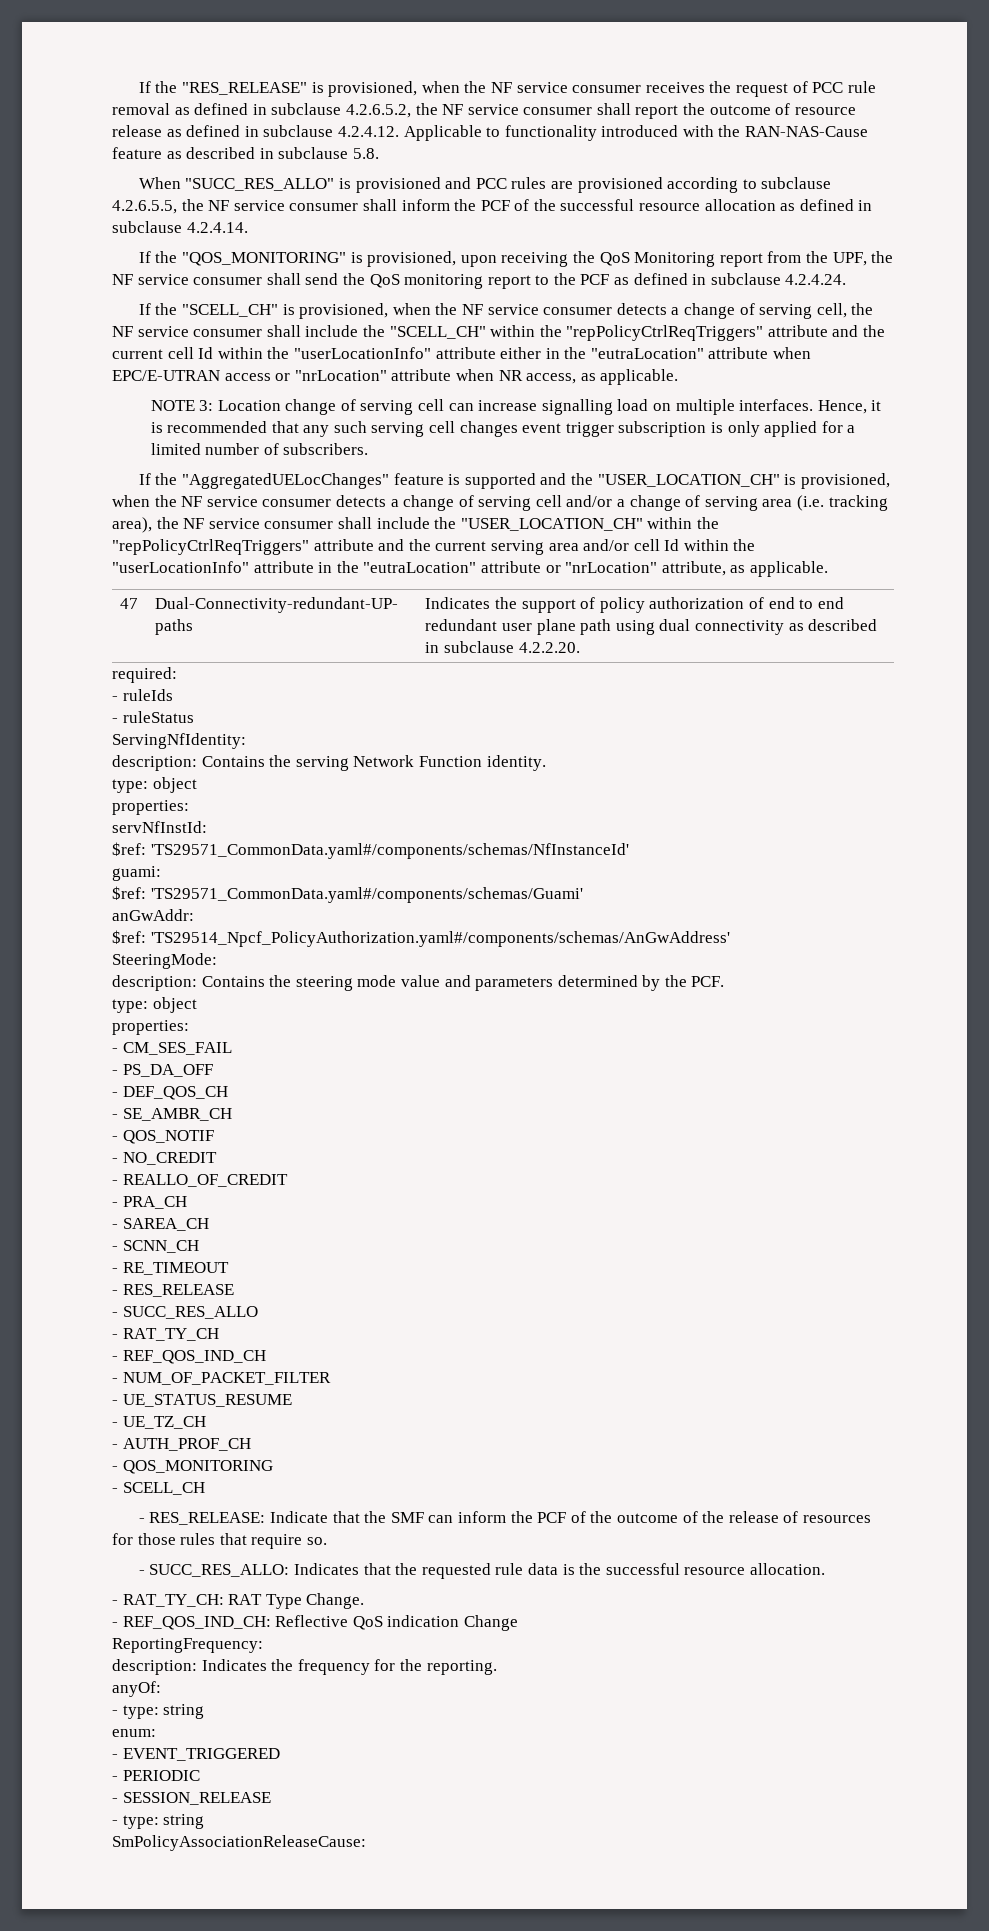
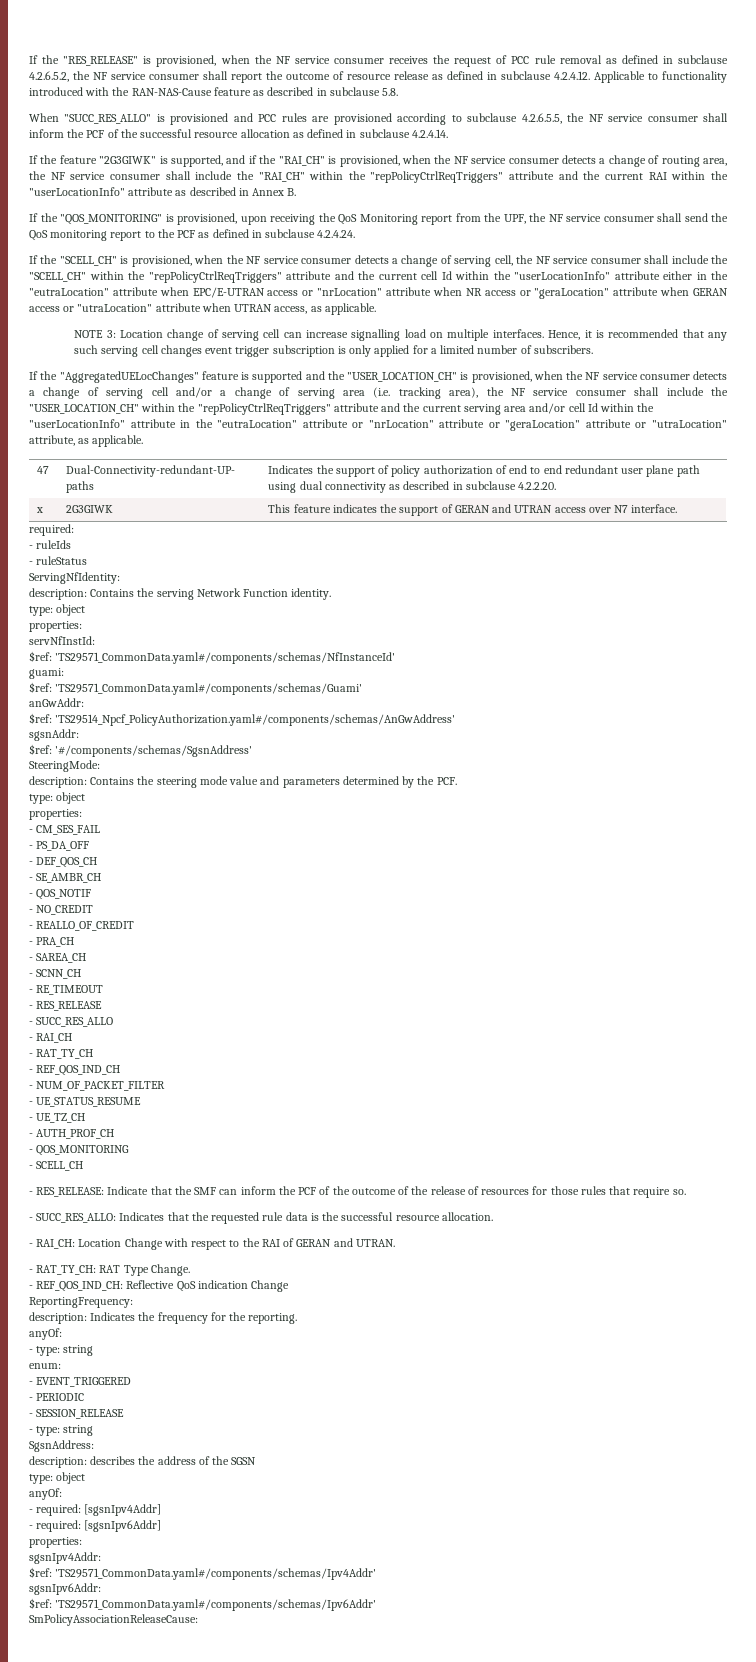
+ If the feature "2G3GIWK" is supported, and if the "RAI_CH" is provisioned, when the NF service consumer detects a change of routing area, the NF service consumer shall include the "RAI_CH" within the "repPolicyCtrlReqTriggers" attribute and the current RAI within the "userLocationInfo" attribute as described in Annex B.
- If the "SCELL_CH" is provisioned, when the NF service consumer detects a change of serving cell, the NF service consumer shall include the "SCELL_CH" within the "repPolicyCtrlReqTriggers" attribute and the current cell Id within the "userLocationInfo" attribute either in the "eutraLocation" attribute when EPC/E-UTRAN access or "nrLocation" attribute when NR access, as applicable.
+ If the "SCELL_CH" is provisioned, when the NF service consumer detects a change of serving cell, the NF service consumer shall include the "SCELL_CH" within the "repPolicyCtrlReqTriggers" attribute and the current cell Id within the "userLocationInfo" attribute either in the "eutraLocation" attribute when EPC/E-UTRAN access or "nrLocation" attribute when NR access or "geraLocation" attribute when GERAN access or "utraLocation" attribute when UTRAN access, as applicable.
- If the "AggregatedUELocChanges" feature is supported and the "USER_LOCATION_CH" is provisioned, when the NF service consumer detects a change of serving cell and/or a change of serving area (i.e. tracking area), the NF service consumer shall include the "USER_LOCATION_CH" within the "repPolicyCtrlReqTriggers" attribute and the current serving area and/or cell Id within the "userLocationInfo" attribute in the "eutraLocation" attribute or "nrLocation" attribute, as applicable.
+ If the "AggregatedUELocChanges" feature is supported and the "USER_LOCATION_CH" is provisioned, when the NF service consumer detects a change of serving cell and/or a change of serving area (i.e. tracking area), the NF service consumer shall include the "USER_LOCATION_CH" within the "repPolicyCtrlReqTriggers" attribute and the current serving area and/or cell Id within the "userLocationInfo" attribute in the "eutraLocation" attribute or "nrLocation" attribute or "geraLocation" attribute or "utraLocation" attribute, as applicable.
+ x | 2G3GIWK | This feature indicates the support of GERAN and UTRAN access over N7 interface.
+ sgsnAddr:
+ $ref: '#/components/schemas/SgsnAddress'
+ - RAI_CH
+ - RAI_CH: Location Change with respect to the RAI of GERAN and UTRAN.
+ SgsnAddress:
+ description: describes the address of the SGSN
+ type: object
+ anyOf:
+ - required: [sgsnIpv4Addr]
+ - required: [sgsnIpv6Addr]
+ properties:
+ sgsnIpv4Addr:
+ $ref: 'TS29571_CommonData.yaml#/components/schemas/Ipv4Addr'
+ sgsnIpv6Addr:
+ $ref: 'TS29571_CommonData.yaml#/components/schemas/Ipv6Addr'

